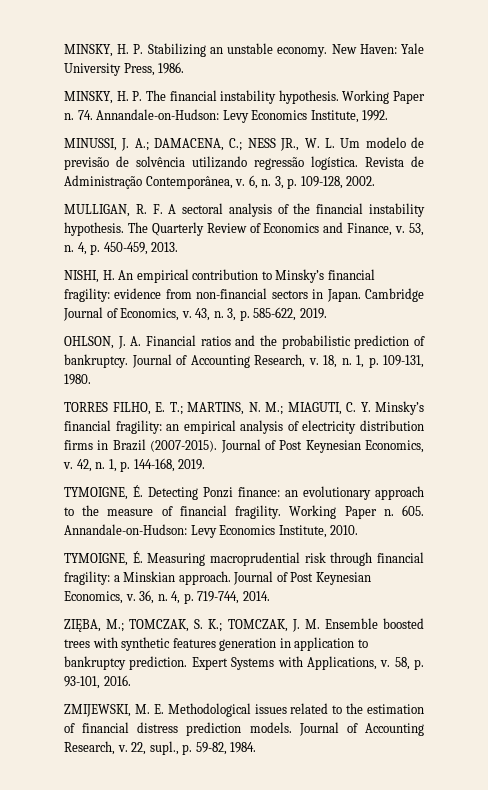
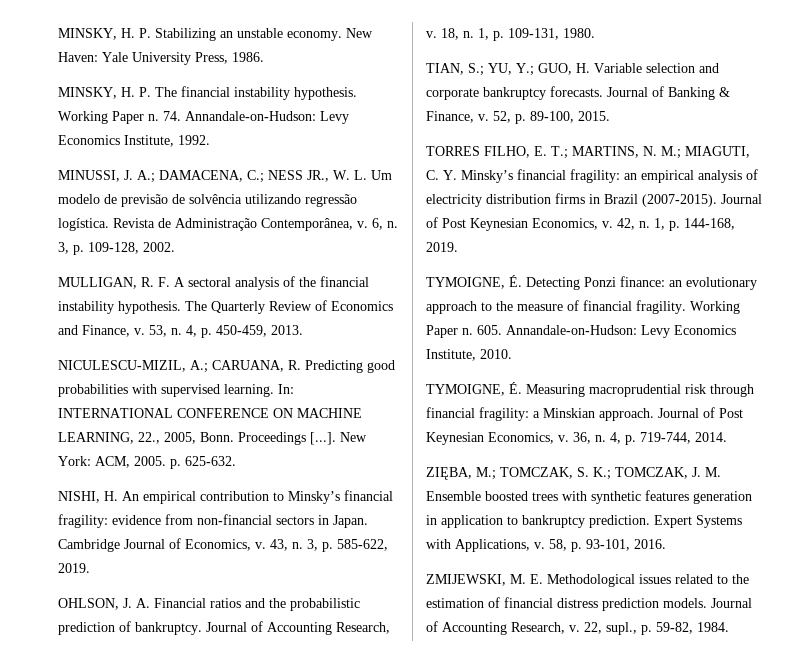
+ NICULESCU-MIZIL, A.; CARUANA, R. Predicting good probabilities with supervised learning. In: INTERNATIONAL CONFERENCE ON MACHINE LEARNING, 22., 2005, Bonn. Proceedings [...]. New York: ACM, 2005. p. 625-632.
+ TIAN, S.; YU, Y.; GUO, H. Variable selection and corporate bankruptcy forecasts. Journal of Banking & Finance, v. 52, p. 89-100, 2015.

